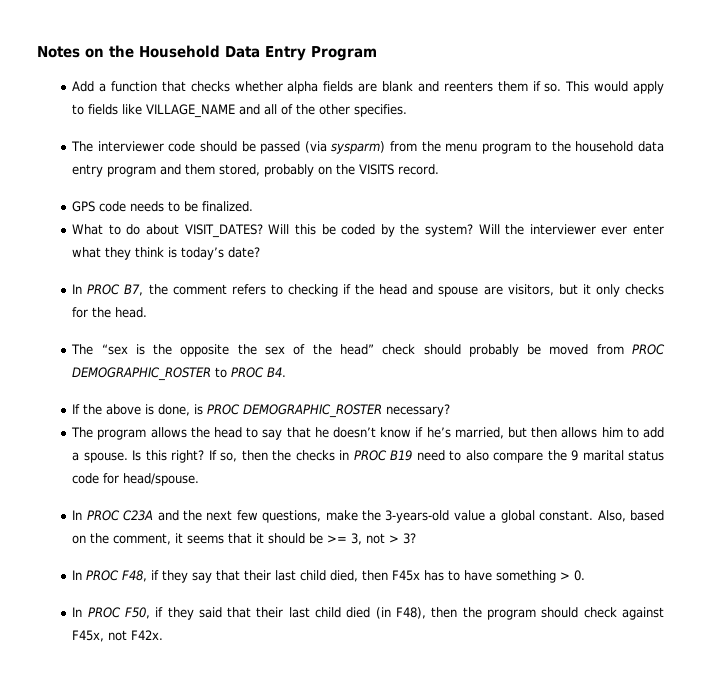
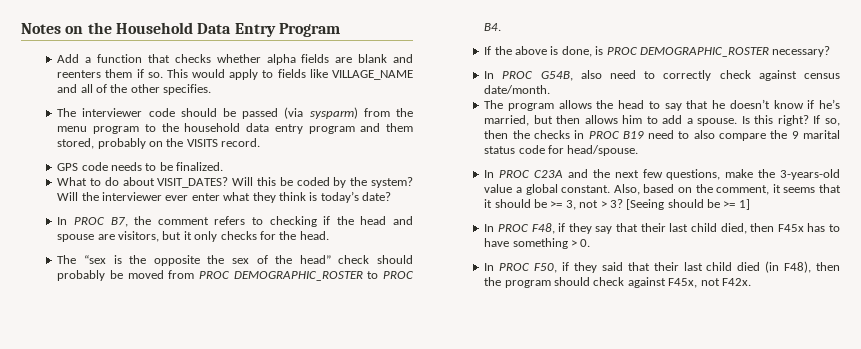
+ In PROC G54B, also need to correctly check against census date/month.
+ [Seeing should be >= 1]

